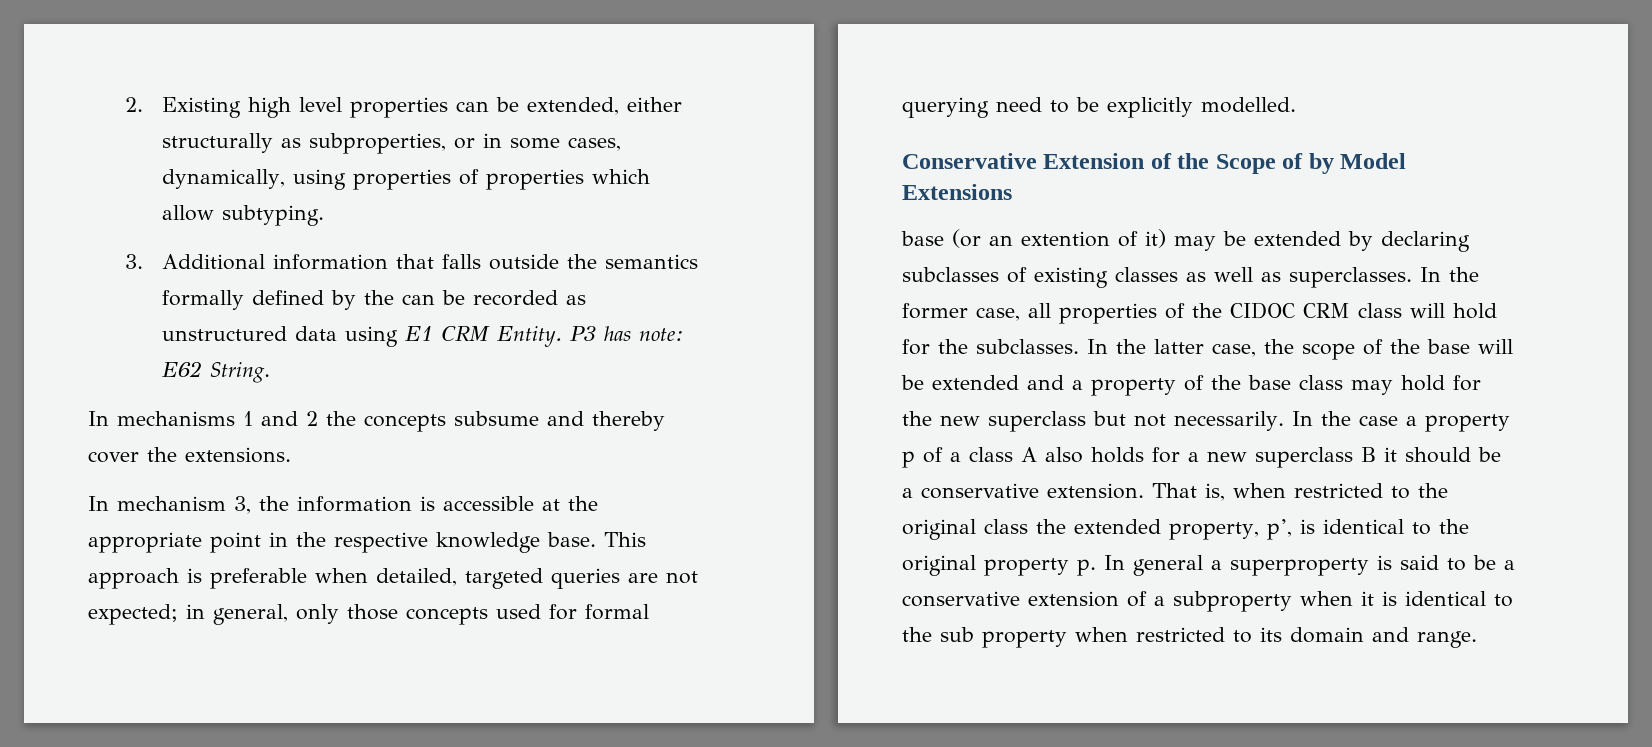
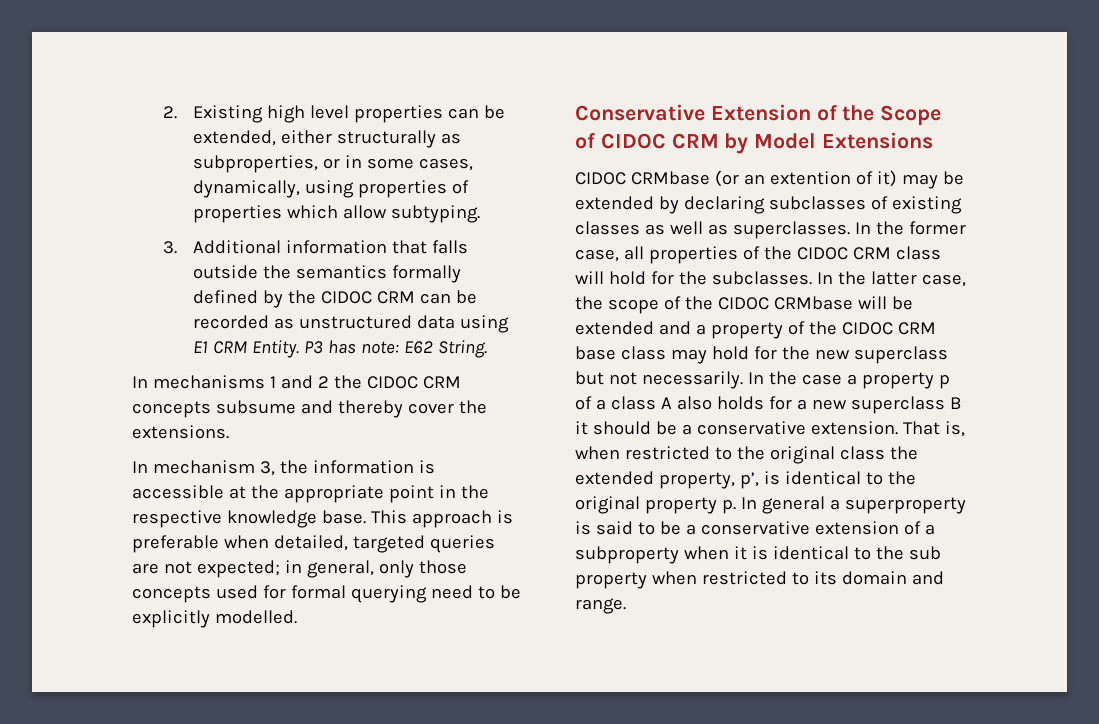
- 3. Additional information that falls outside the semantics formally defined by the can be recorded as unstructured data using E1 CRM Entity.
+ 3. Additional information that falls outside the semantics formally defined by the CIDOC CRM can be recorded as unstructured data using E1 CRM Entity.
- In mechanisms 1 and 2 the concepts subsume and thereby cover the extensions.
+ In mechanisms 1 and 2 the CIDOC CRM concepts subsume and thereby cover the extensions.
- Conservative Extension of the Scope of by Model Extensions
+ Conservative Extension of the Scope of CIDOC CRM by Model Extensions
- base (or an extention of it) may be extended by declaring subclasses of existing classes as well as superclasses.
+ CIDOC CRMbase (or an extention of it) may be extended by declaring subclasses of existing classes as well as superclasses.
- In the latter case, the scope of the base will be extended and a property of the base class may hold for the new superclass but not necessarily.
+ In the latter case, the scope of the CIDOC CRMbase will be extended and a property of the CIDOC CRM base class may hold for the new superclass but not necessarily.

